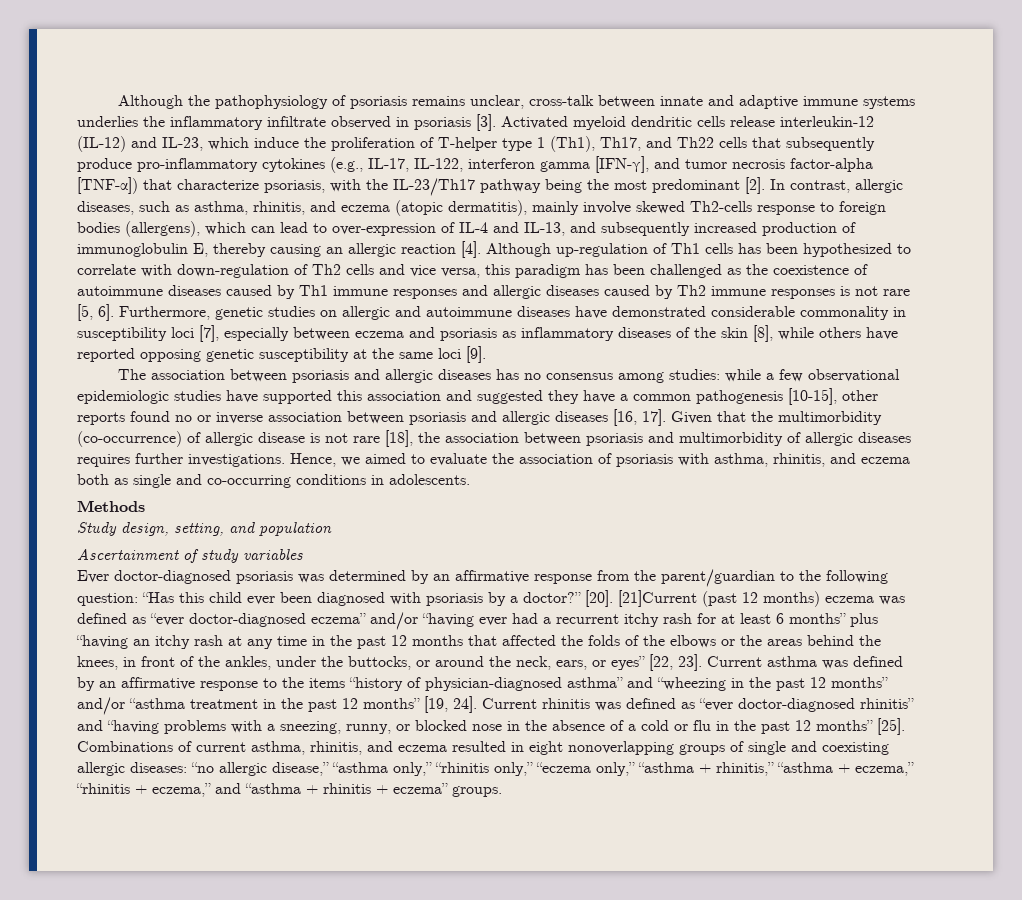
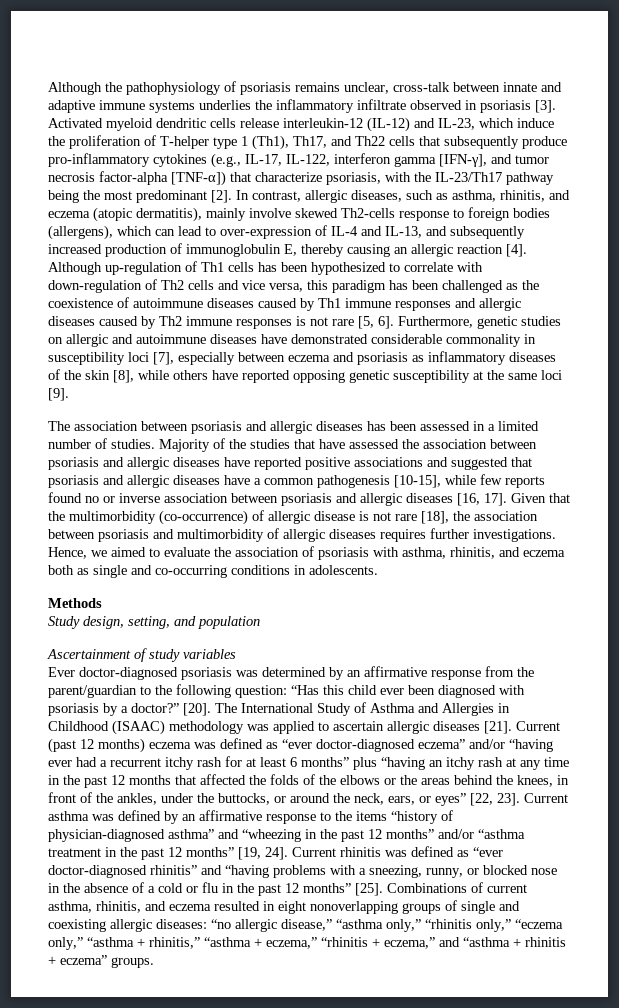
- The association between psoriasis and allergic diseases has no consensus among studies: while a few observational epidemiologic studies have supported this association and suggested they have a common pathogenesis [10-15], other reports found no or inverse association between psoriasis and allergic diseases [16, 17].
+ The association between psoriasis and allergic diseases has been assessed in a limited number of studies. Majority of the studies that have assessed the association between psoriasis and allergic diseases have reported positive associations and suggested that psoriasis and allergic diseases have a common pathogenesis [10-15], while few reports found no or inverse association between psoriasis and allergic diseases [16, 17].
- [21]Current (past 12 months) eczema was defined as “ever doctor-diagnosed eczema” and/or “having ever had a recurrent itchy rash for at least 6 months” plus “having an itchy rash at any time in the past 12 months that affected the folds of the elbows or the areas behind the knees, in front of the ankles, under the buttocks, or around the neck, ears, or eyes” [22, 23].
+ The International Study of Asthma and Allergies in Childhood (ISAAC) methodology was applied to ascertain allergic diseases [21]. Current (past 12 months) eczema was defined as “ever doctor-diagnosed eczema” and/or “having ever had a recurrent itchy rash for at least 6 months” plus “having an itchy rash at any time in the past 12 months that affected the folds of the elbows or the areas behind the knees, in front of the ankles, under the buttocks, or around the neck, ears, or eyes” [22, 23].

